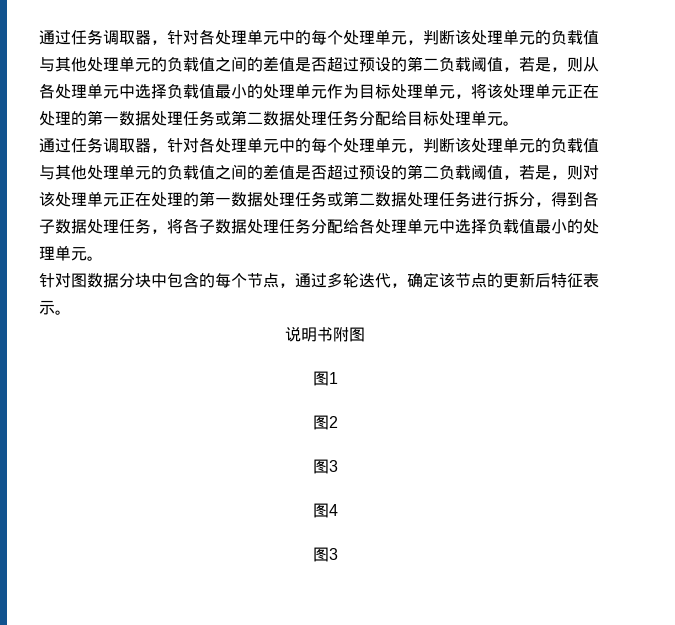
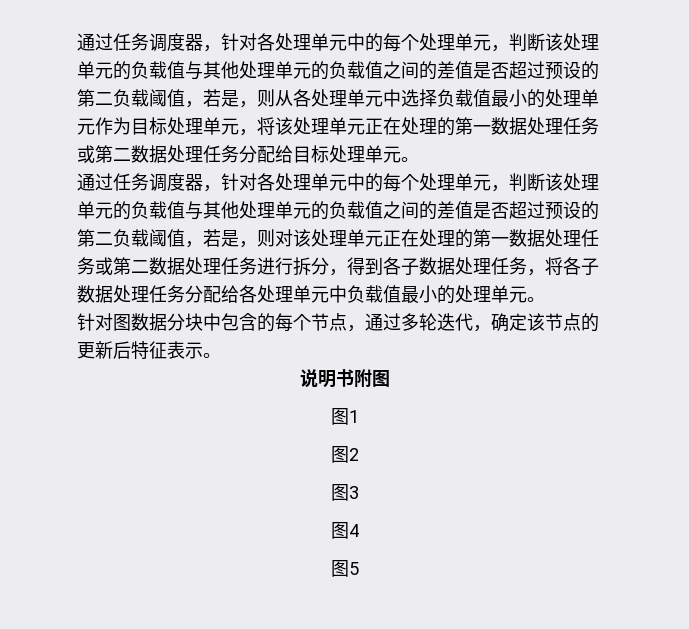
- 通过任务调取器，针对各处理单元中的每个处理单元，判断该处理单元的负载值与其他处理单元的负载值之间的差值是否超过预设的第二负载阈值，若是，则从各处理单元中选择负载值最小的处理单元作为目标处理单元，将该处理单元正在处理的第一数据处理任务或第二数据处理任务分配给目标处理单元。
+ 通过任务调度器，针对各处理单元中的每个处理单元，判断该处理单元的负载值与其他处理单元的负载值之间的差值是否超过预设的第二负载阈值，若是，则从各处理单元中选择负载值最小的处理单元作为目标处理单元，将该处理单元正在处理的第一数据处理任务或第二数据处理任务分配给目标处理单元。
- 通过任务调取器，针对各处理单元中的每个处理单元，判断该处理单元的负载值与其他处理单元的负载值之间的差值是否超过预设的第二负载阈值，若是，则对该处理单元正在处理的第一数据处理任务或第二数据处理任务进行拆分，得到各子数据处理任务，将各子数据处理任务分配给各处理单元中选择负载值最小的处理单元。
+ 通过任务调度器，针对各处理单元中的每个处理单元，判断该处理单元的负载值与其他处理单元的负载值之间的差值是否超过预设的第二负载阈值，若是，则对该处理单元正在处理的第一数据处理任务或第二数据处理任务进行拆分，得到各子数据处理任务，将各子数据处理任务分配给各处理单元中负载值最小的处理单元。
  图4
- 图3
+ 图5

